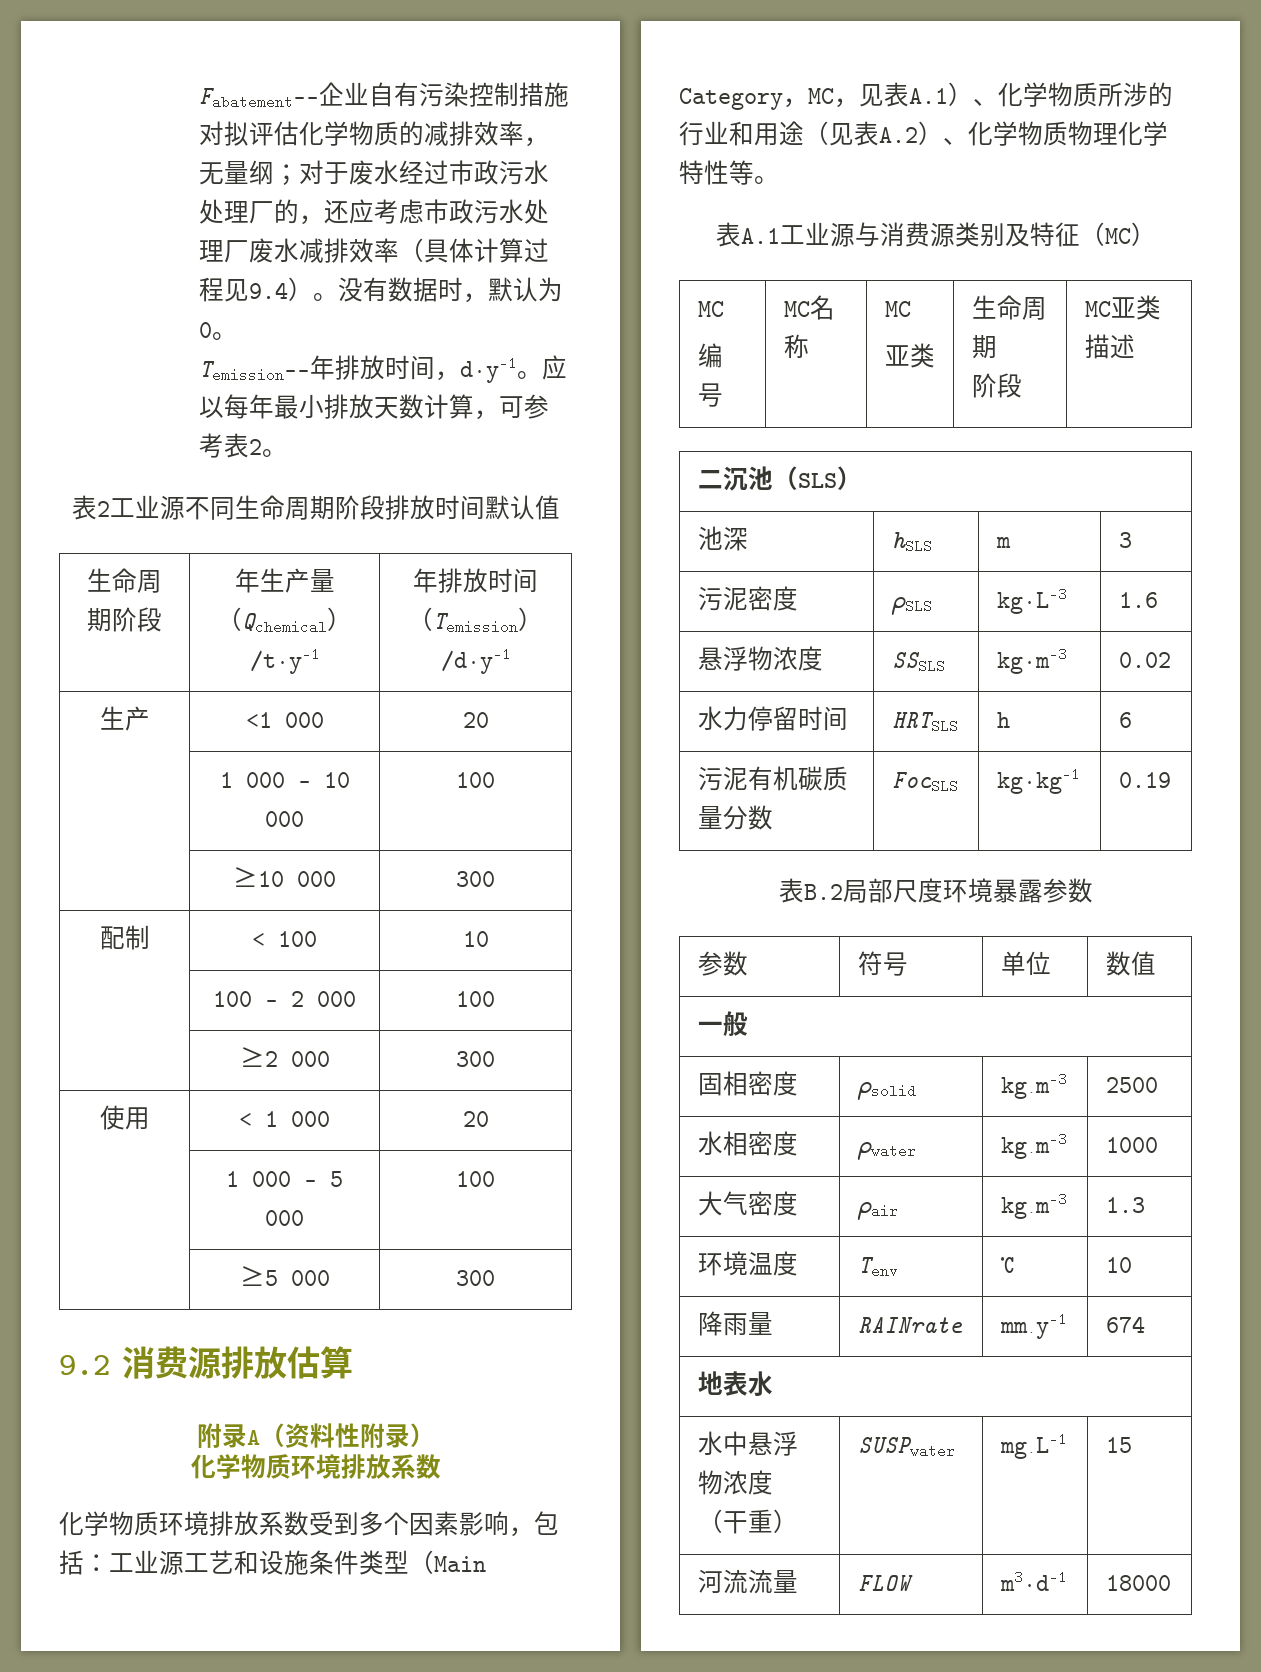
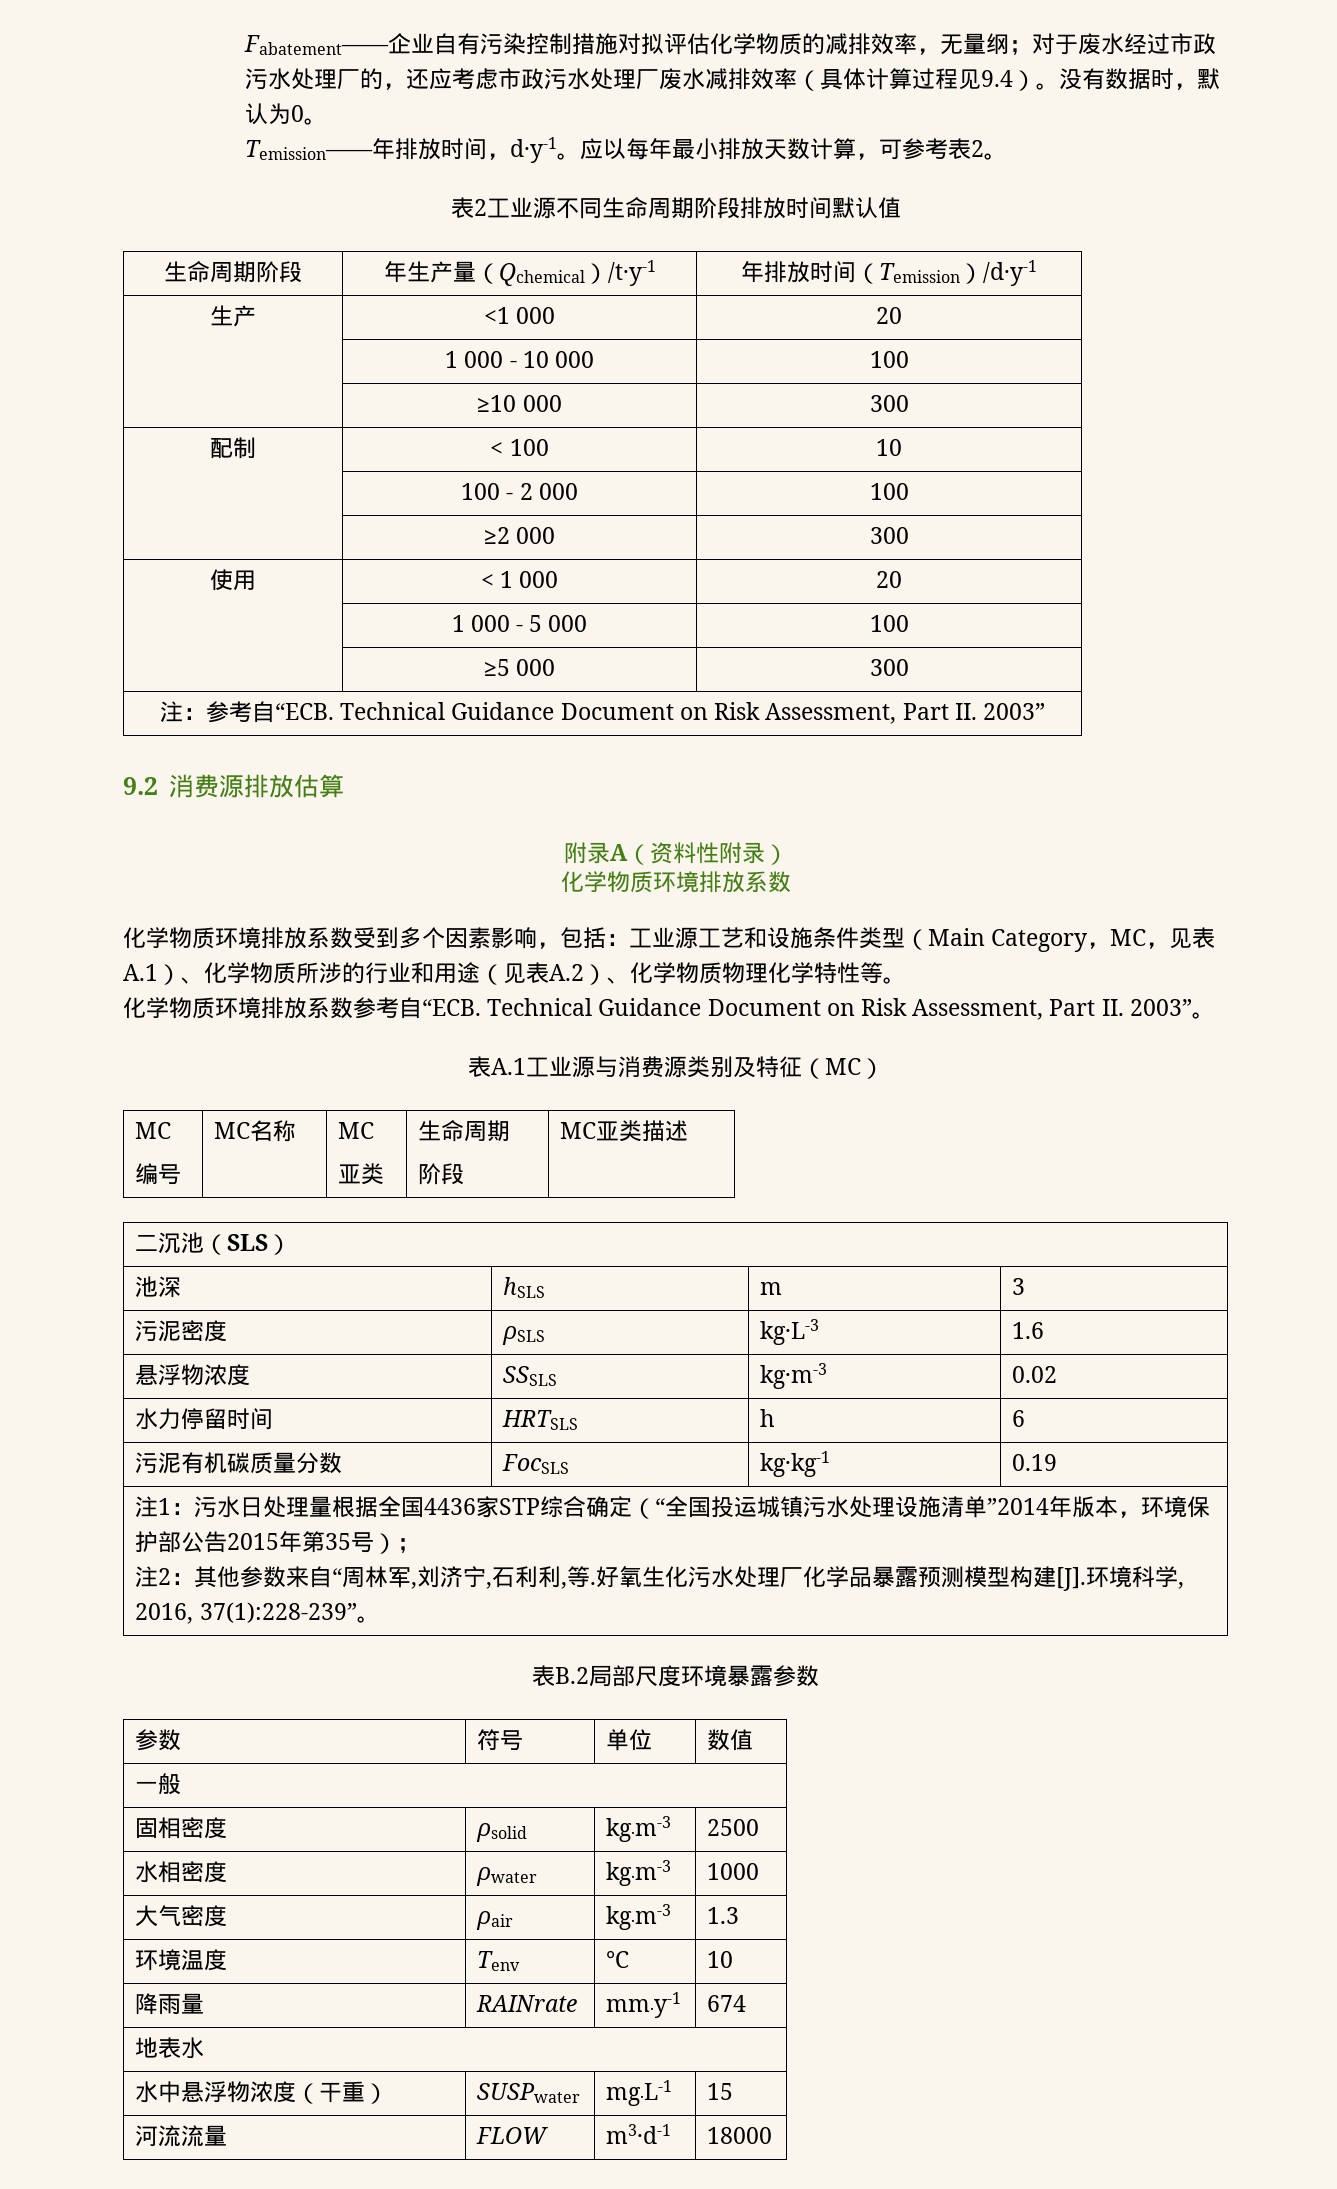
+ 注：参考自“ECB. Technical Guidance Document on Risk Assessment, Part II. 2003”
+ 化学物质环境排放系数参考自“ECB. Technical Guidance Document on Risk Assessment, Part II. 2003”。
+ 注1：污水日处理量根据全国4436家STP综合确定（“全国投运城镇污水处理设施清单”2014年版本，环境保护部公告2015年第35号）；
+ 注2：其他参数来自“周林军,刘济宁,石利利,等.好氧生化污水处理厂化学品暴露预测模型构建[J].环境科学, 2016, 37(1):228-239”。

